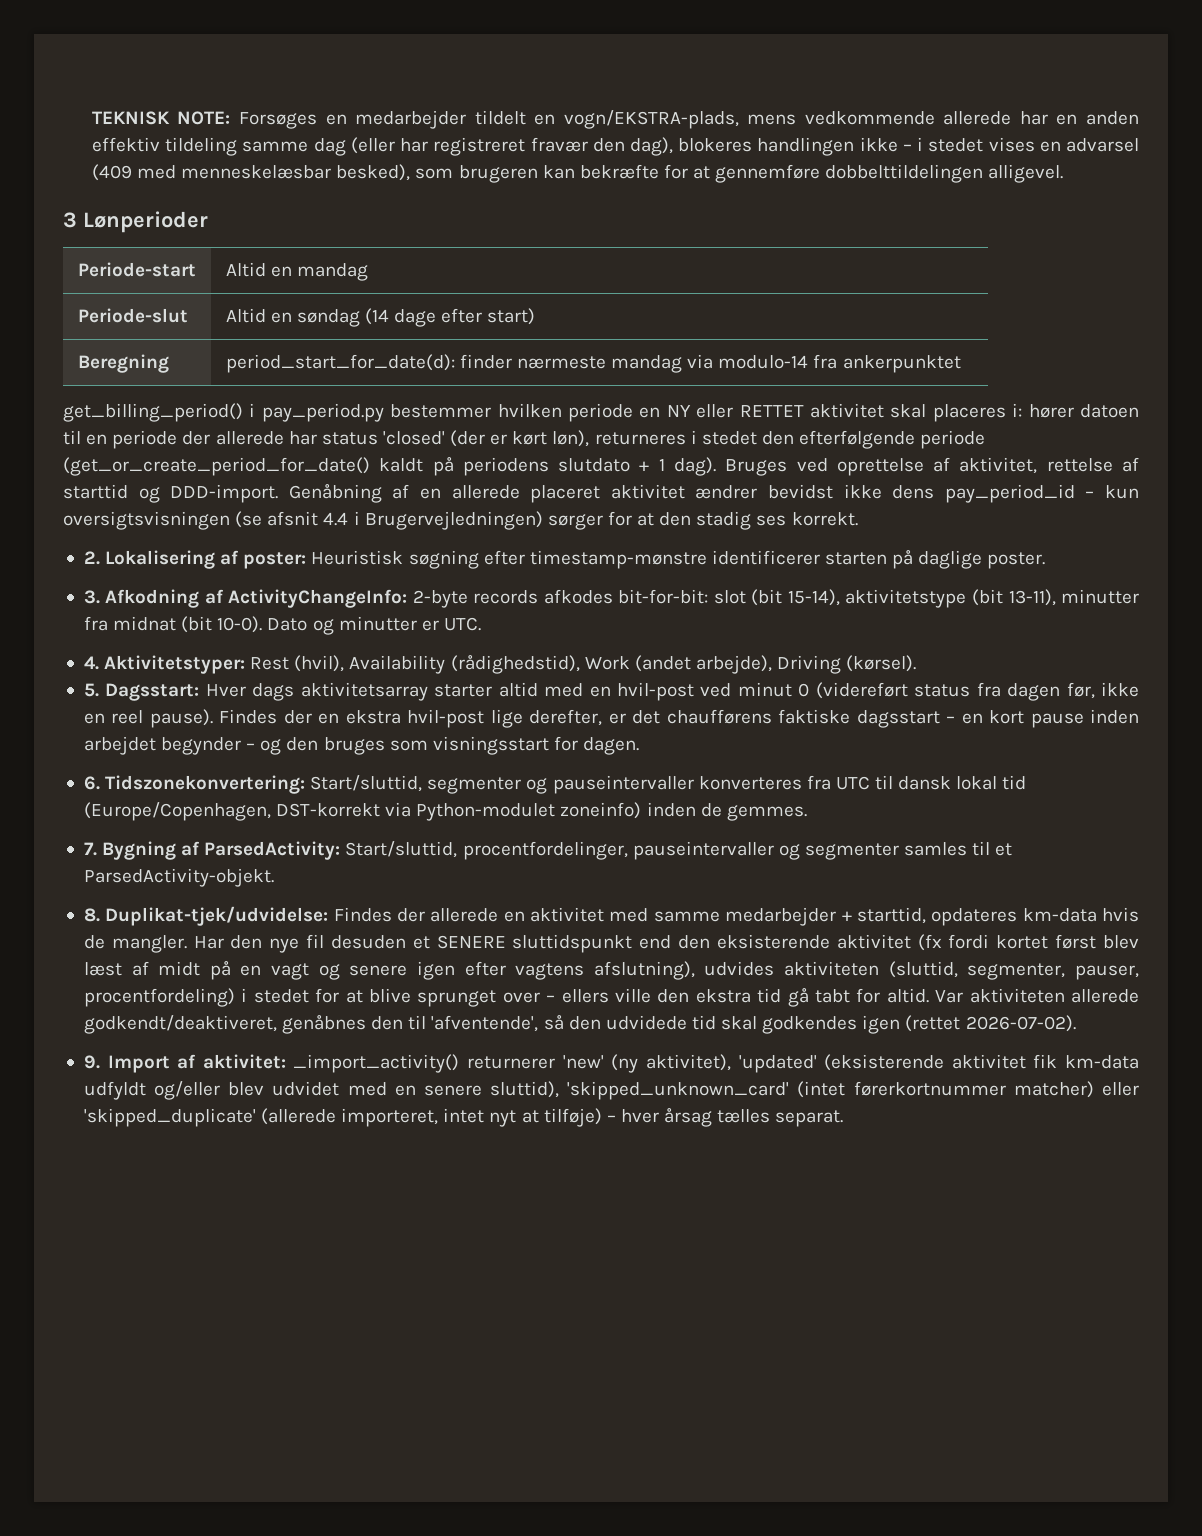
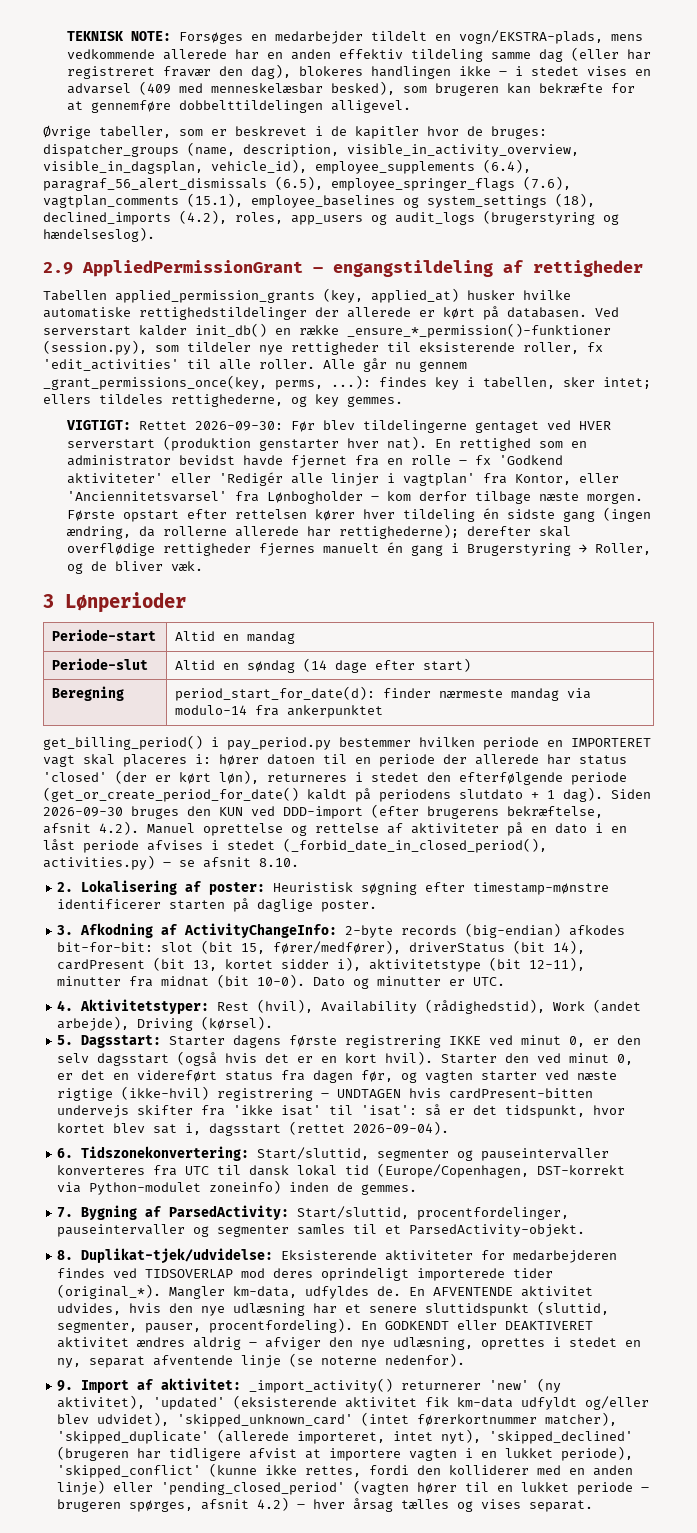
+ Øvrige tabeller, som er beskrevet i de kapitler hvor de bruges: dispatcher_groups (name, description, visible_in_activity_overview, visible_in_dagsplan, vehicle_id), employee_supplements (6.4), paragraf_56_alert_dismissals (6.5), employee_springer_flags (7.6), vagtplan_comments (15.1), employee_baselines og system_settings (18), declined_imports (4.2), roles, app_users og audit_logs (brugerstyring og hændelseslog).
+ 2.9 AppliedPermissionGrant – engangstildeling af rettigheder
+ Tabellen applied_permission_grants (key, applied_at) husker hvilke automatiske rettighedstildelinger der allerede er kørt på databasen. Ved serverstart kalder init_db() en række _ensure_*_permission()-funktioner (session.py), som tildeler nye rettigheder til eksisterende roller, fx 'edit_activities' til alle roller. Alle går nu gennem _grant_permissions_once(key, perms, ...): findes key i tabellen, sker intet; ellers tildeles rettighederne, og key gemmes.
+ VIGTIGT: Rettet 2026-09-30: Før blev tildelingerne gentaget ved HVER serverstart (produktion genstarter hver nat). En rettighed som en administrator bevidst havde fjernet fra en rolle – fx 'Godkend aktiviteter' eller 'Redigér alle linjer i vagtplan' fra Kontor, eller 'Anciennitetsvarsel' fra Lønbogholder – kom derfor tilbage næste morgen. Første opstart efter rettelsen kører hver tildeling én sidste gang (ingen ændring, da rollerne allerede har rettighederne); derefter skal overflødige rettigheder fjernes manuelt én gang i Brugerstyring → Roller, og de bliver væk.
- get_billing_period() i pay_period.py bestemmer hvilken periode en NY eller RETTET aktivitet skal placeres i: hører datoen til en periode der allerede har status 'closed' (der er kørt løn), returneres i stedet den efterfølgende periode (get_or_create_period_for_date() kaldt på periodens slutdato + 1 dag).
+ get_billing_period() i pay_period.py bestemmer hvilken periode en IMPORTERET vagt skal placeres i: hører datoen til en periode der allerede har status 'closed' (der er kørt løn), returneres i stedet den efterfølgende periode (get_or_create_period_for_date() kaldt på periodens slutdato + 1 dag).
- Bruges ved oprettelse af aktivitet, rettelse af starttid og DDD-import. Genåbning af en allerede placeret aktivitet ændrer bevidst ikke dens pay_period_id – kun oversigtsvisningen (se afsnit 4.4 i Brugervejledningen) sørger for at den stadig ses korrekt.
+ Siden 2026-09-30 bruges den KUN ved DDD-import (efter brugerens bekræftelse, afsnit 4.2). Manuel oprettelse og rettelse af aktiviteter på en dato i en låst periode afvises i stedet (_forbid_date_in_closed_period(), activities.py) – se afsnit 8.10.
- 3. Afkodning af ActivityChangeInfo: 2-byte records afkodes bit-for-bit: slot (bit 15-14), aktivitetstype (bit 13-11), minutter fra midnat (bit 10-0).
+ 3. Afkodning af ActivityChangeInfo: 2-byte records (big-endian) afkodes bit-for-bit: slot (bit 15, fører/medfører), driverStatus (bit 14), cardPresent (bit 13, kortet sidder i), aktivitetstype (bit 12-11), minutter fra midnat (bit 10-0).
- 5. Dagsstart: Hver dags aktivitetsarray starter altid med en hvil-post ved minut 0 (videreført status fra dagen før, ikke en reel pause). Findes der en ekstra hvil-post lige derefter, er det chaufførens faktiske dagsstart – en kort pause inden arbejdet begynder – og den bruges som visningsstart for dagen.
+ 5. Dagsstart: Starter dagens første registrering IKKE ved minut 0, er den selv dagsstart (også hvis det er en kort hvil). Starter den ved minut 0, er det en videreført status fra dagen før, og vagten starter ved næste rigtige (ikke-hvil) registrering – UNDTAGEN hvis cardPresent-bitten undervejs skifter fra 'ikke isat' til 'isat': så er det tidspunkt, hvor kortet blev sat i, dagsstart (rettet 2026-09-04).
- 8. Duplikat-tjek/udvidelse: Findes der allerede en aktivitet med samme medarbejder + starttid, opdateres km-data hvis de mangler. Har den nye fil desuden et SENERE sluttidspunkt end den eksisterende aktivitet (fx fordi kortet først blev læst af midt på en vagt og senere igen efter vagtens afslutning), udvides aktiviteten (sluttid, segmenter, pauser, procentfordeling) i stedet for at blive sprunget over – ellers ville den ekstra tid gå tabt for altid. Var aktiviteten allerede godkendt/deaktiveret, genåbnes den til 'afventende', så den udvidede tid skal godkendes igen (rettet 2026-07-02).
+ 8. Duplikat-tjek/udvidelse: Eksisterende aktiviteter for medarbejderen findes ved TIDSOVERLAP mod deres oprindeligt importerede tider (original_*). Mangler km-data, udfyldes de. En AFVENTENDE aktivitet udvides, hvis den nye udlæsning har et senere sluttidspunkt (sluttid, segmenter, pauser, procentfordeling). En GODKENDT eller DEAKTIVERET aktivitet ændres aldrig – afviger den nye udlæsning, oprettes i stedet en ny, separat afventende linje (se noterne nedenfor).
- 9. Import af aktivitet: _import_activity() returnerer 'new' (ny aktivitet), 'updated' (eksisterende aktivitet fik km-data udfyldt og/eller blev udvidet med en senere sluttid), 'skipped_unknown_card' (intet førerkortnummer matcher) eller 'skipped_duplicate' (allerede importeret, intet nyt at tilføje) – hver årsag tælles separat.
+ 9. Import af aktivitet: _import_activity() returnerer 'new' (ny aktivitet), 'updated' (eksisterende aktivitet fik km-data udfyldt og/eller blev udvidet), 'skipped_unknown_card' (intet førerkortnummer matcher), 'skipped_duplicate' (allerede importeret, intet nyt), 'skipped_declined' (brugeren har tidligere afvist at importere vagten i en lukket periode), 'skipped_conflict' (kunne ikke rettes, fordi den kolliderer med en anden linje) eller 'pending_closed_period' (vagten hører til en lukket periode – brugeren spørges, afsnit 4.2) – hver årsag tælles og vises separat.

